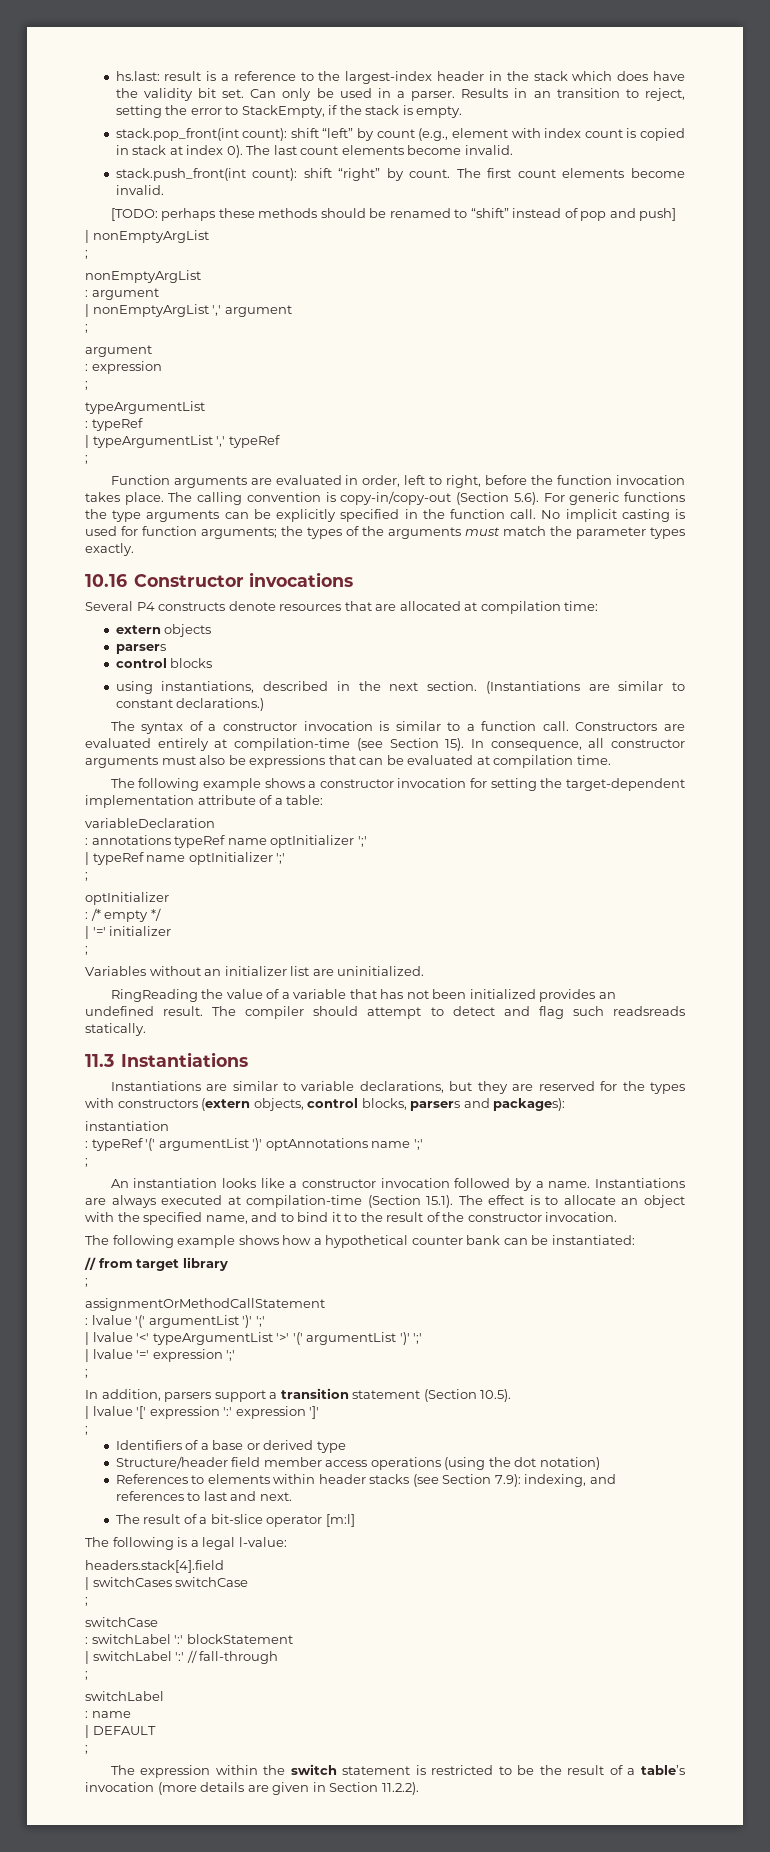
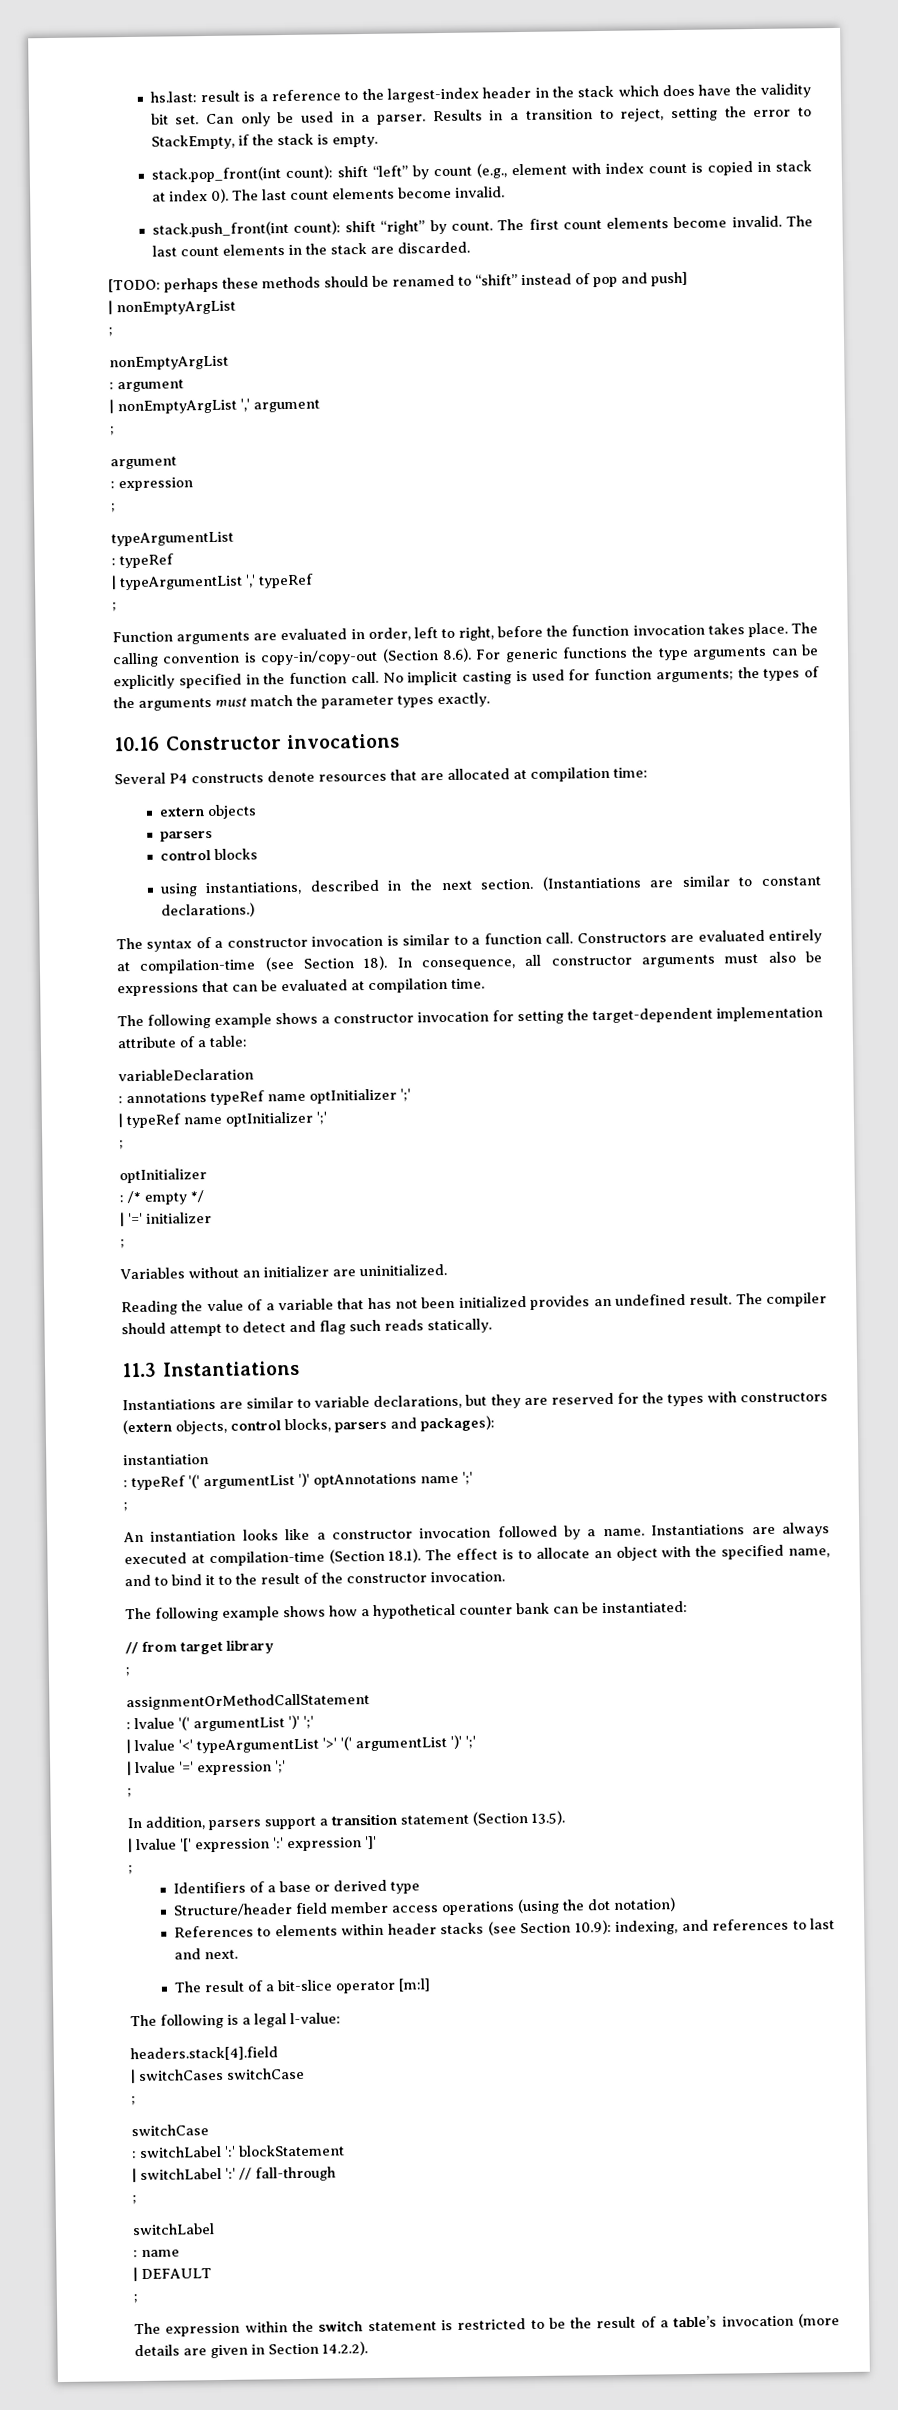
- Results in an transition to reject, setting the error to StackEmpty, if the stack is empty.
+ Results in a transition to reject, setting the error to StackEmpty, if the stack is empty.
+ The last count elements in the stack are discarded.
- The calling convention is copy-in/copy-out (Section 5.6). For generic functions the type arguments can be explicitly specified in the function call.
+ The calling convention is copy-in/copy-out (Section 8.6). For generic functions the type arguments can be explicitly specified in the function call.
- Constructors are evaluated entirely at compilation-time (see Section 15).
+ Constructors are evaluated entirely at compilation-time (see Section 18).
- Variables without an initializer list are uninitialized.
+ Variables without an initializer are uninitialized.
- RingReading the value of a variable that has not been initialized provides an undefined result.
+ Reading the value of a variable that has not been initialized provides an undefined result.
- The compiler should attempt to detect and flag such readsreads statically.
+ The compiler should attempt to detect and flag such reads statically.
- Instantiations are always executed at compilation-time (Section 15.1). The effect is to allocate an object with the specified name, and to bind it to the result of the constructor invocation.
+ Instantiations are always executed at compilation-time (Section 18.1). The effect is to allocate an object with the specified name, and to bind it to the result of the constructor invocation.
- In addition, parsers support a transition statement (Section 10.5).
+ In addition, parsers support a transition statement (Section 13.5).
- References to elements within header stacks (see Section 7.9): indexing, and references to last and next.
+ References to elements within header stacks (see Section 10.9): indexing, and references to last and next.
- The expression within the switch statement is restricted to be the result of a table’s invocation (more details are given in Section 11.2.2).
+ The expression within the switch statement is restricted to be the result of a table’s invocation (more details are given in Section 14.2.2).

